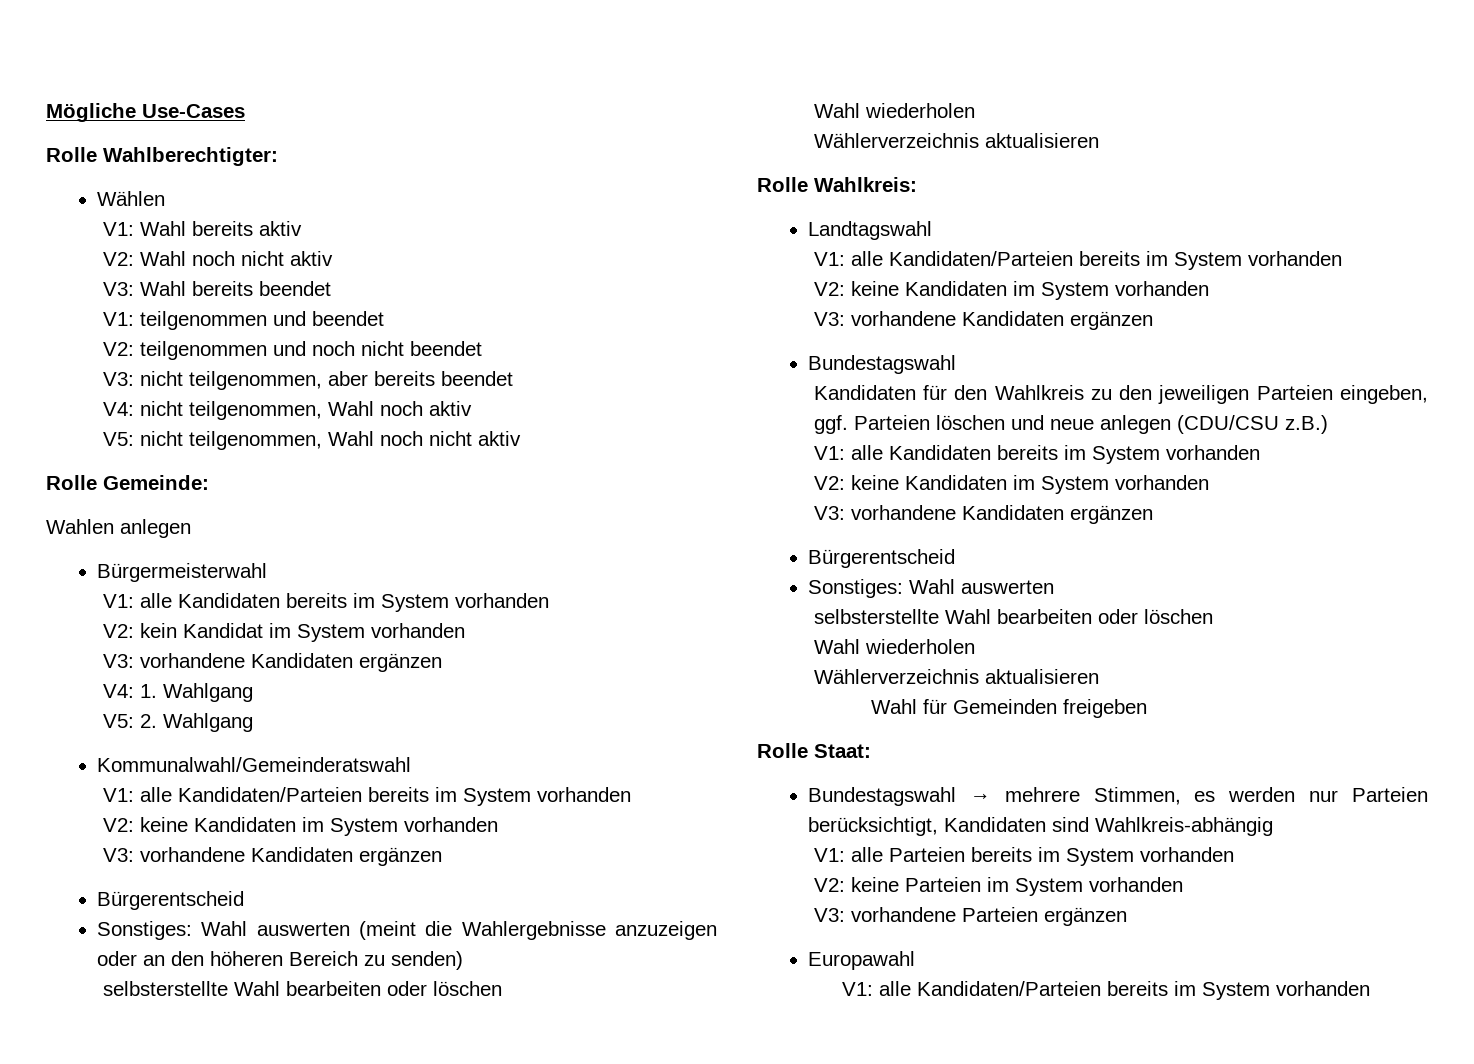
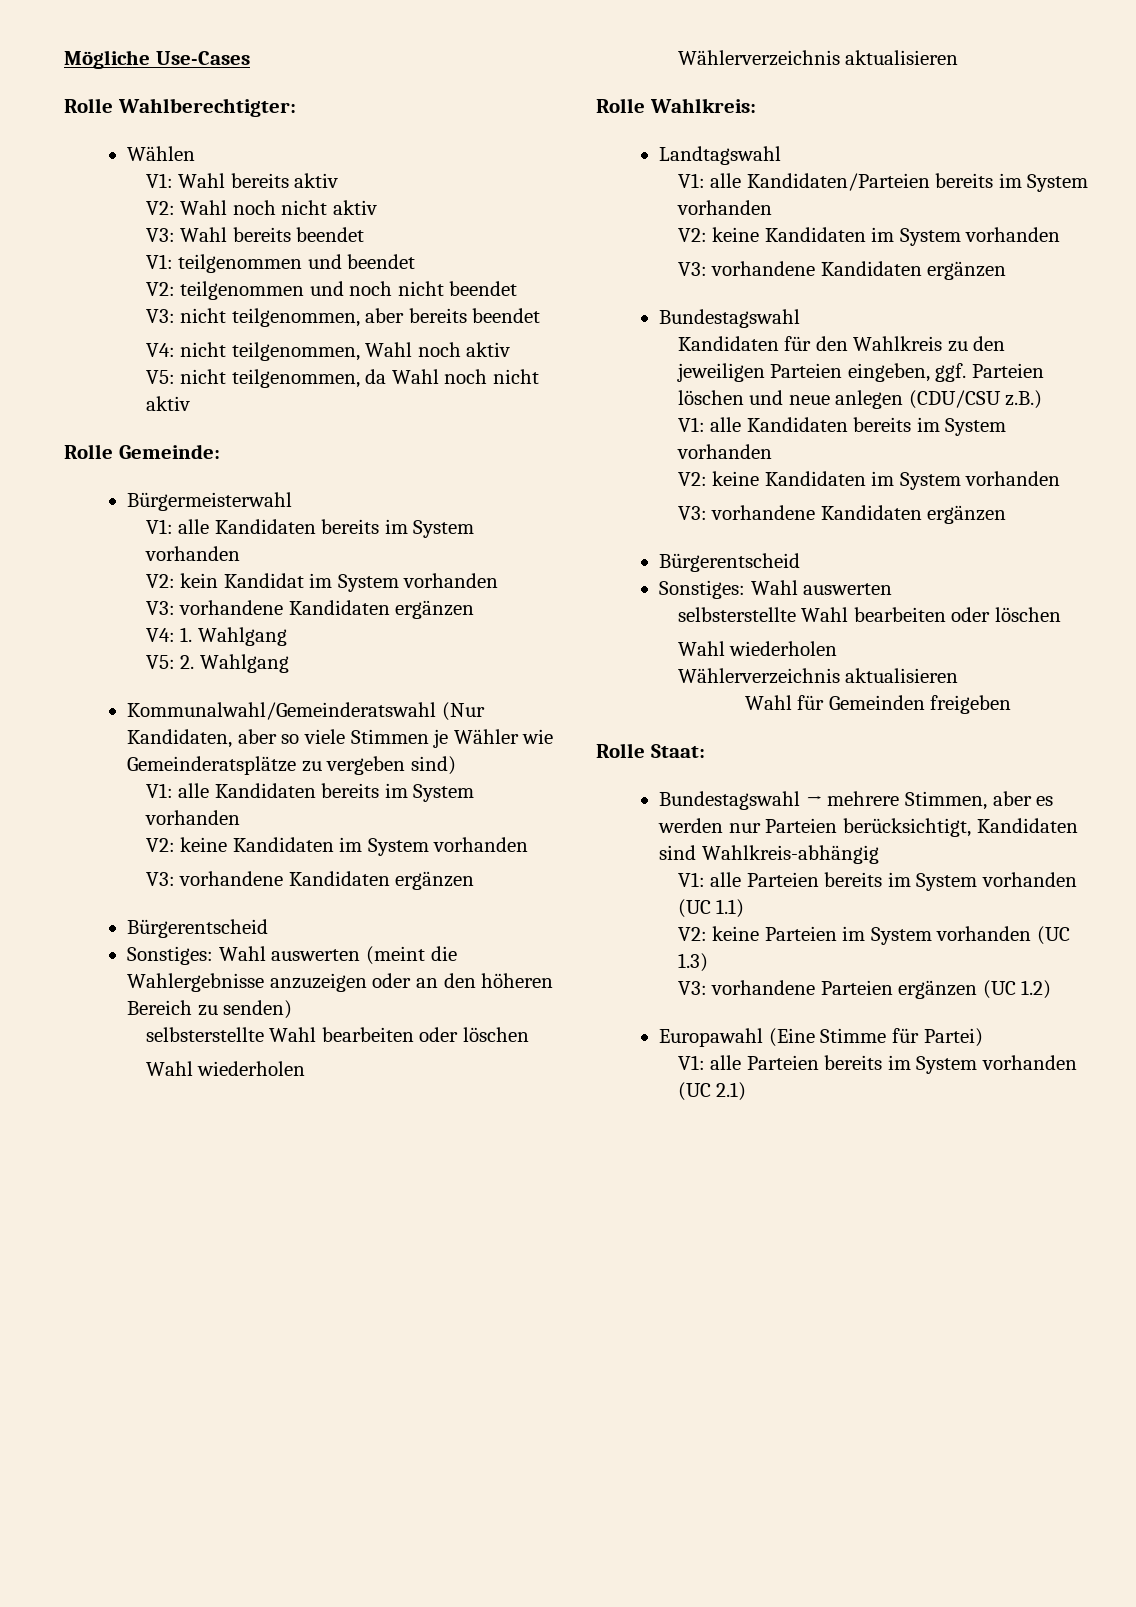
- V5: nicht teilgenommen, Wahl noch nicht aktiv
+ V5: nicht teilgenommen, da Wahl noch nicht aktiv
- Wahlen anlegen
- Kommunalwahl/Gemeinderatswahl
- V1: alle Kandidaten/Parteien bereits im System vorhanden
+ Kommunalwahl/Gemeinderatswahl (Nur Kandidaten, aber so viele Stimmen je Wähler wie Gemeinderatsplätze zu vergeben sind)
+ V1: alle Kandidaten bereits im System vorhanden
- Bundestagswahl → mehrere Stimmen, es werden nur Parteien berücksichtigt, Kandidaten sind Wahlkreis-abhängig
+ Bundestagswahl → mehrere Stimmen, aber es werden nur Parteien berücksichtigt, Kandidaten sind Wahlkreis-abhängig
- V1: alle Parteien bereits im System vorhanden
+ V1: alle Parteien bereits im System vorhanden (UC 1.1)
- V2: keine Parteien im System vorhanden
+ V2: keine Parteien im System vorhanden (UC 1.3)
- V3: vorhandene Parteien ergänzen
+ V3: vorhandene Parteien ergänzen (UC 1.2)
- Europawahl
- V1: alle Kandidaten/Parteien bereits im System vorhanden
+ Europawahl (Eine Stimme für Partei)
+ V1: alle Parteien bereits im System vorhanden (UC 2.1)

